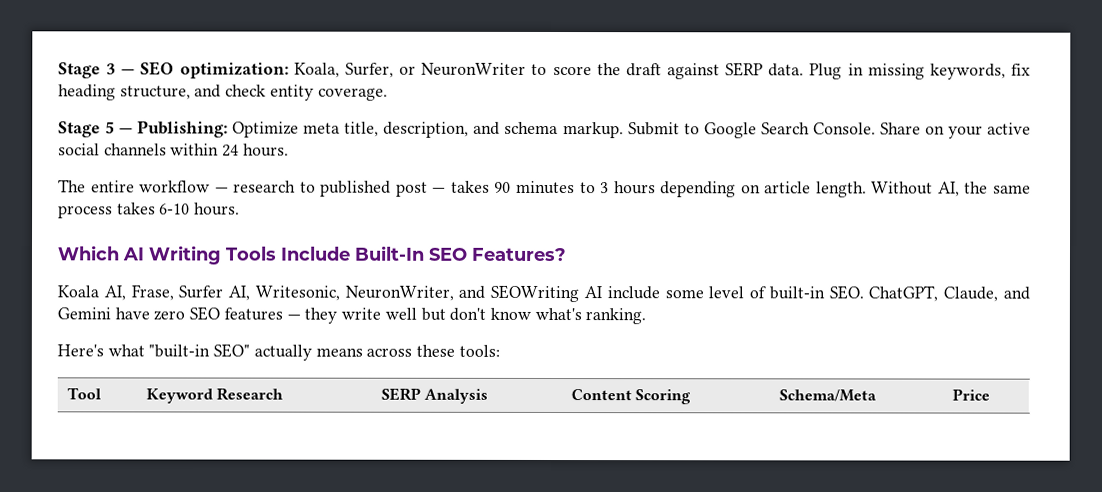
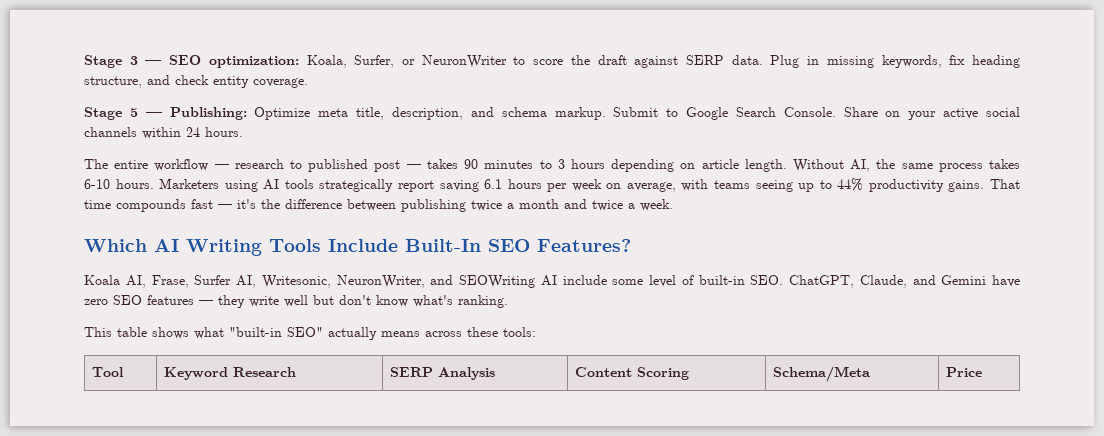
+ Marketers using AI tools strategically report saving 6.1 hours per week on average, with teams seeing up to 44% productivity gains. That time compounds fast — it's the difference between publishing twice a month and twice a week.
- Here's what "built-in SEO" actually means across these tools:
+ This table shows what "built-in SEO" actually means across these tools:

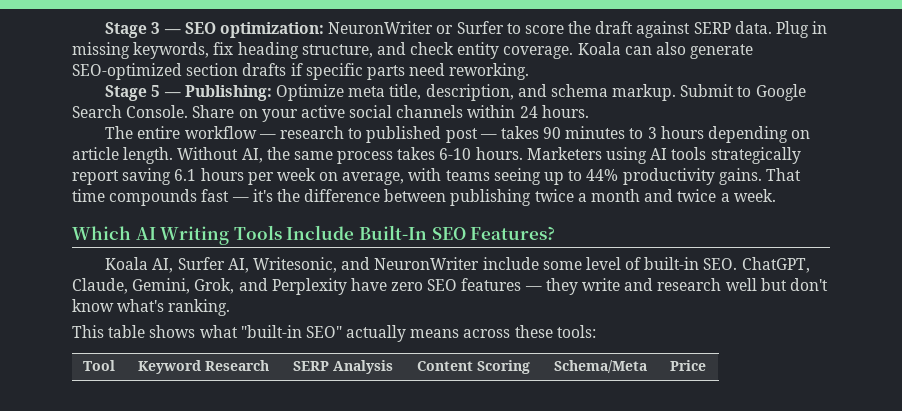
- Stage 3 — SEO optimization: Koala, Surfer, or NeuronWriter to score the draft against SERP data.
+ Stage 3 — SEO optimization: NeuronWriter or Surfer to score the draft against SERP data.
+ Koala can also generate SEO-optimized section drafts if specific parts need reworking.
- Koala AI, Frase, Surfer AI, Writesonic, NeuronWriter, and SEOWriting AI include some level of built-in SEO. ChatGPT, Claude, and Gemini have zero SEO features — they write well but don't know what's ranking.
+ Koala AI, Surfer AI, Writesonic, and NeuronWriter include some level of built-in SEO. ChatGPT, Claude, Gemini, Grok, and Perplexity have zero SEO features — they write and research well but don't know what's ranking.

